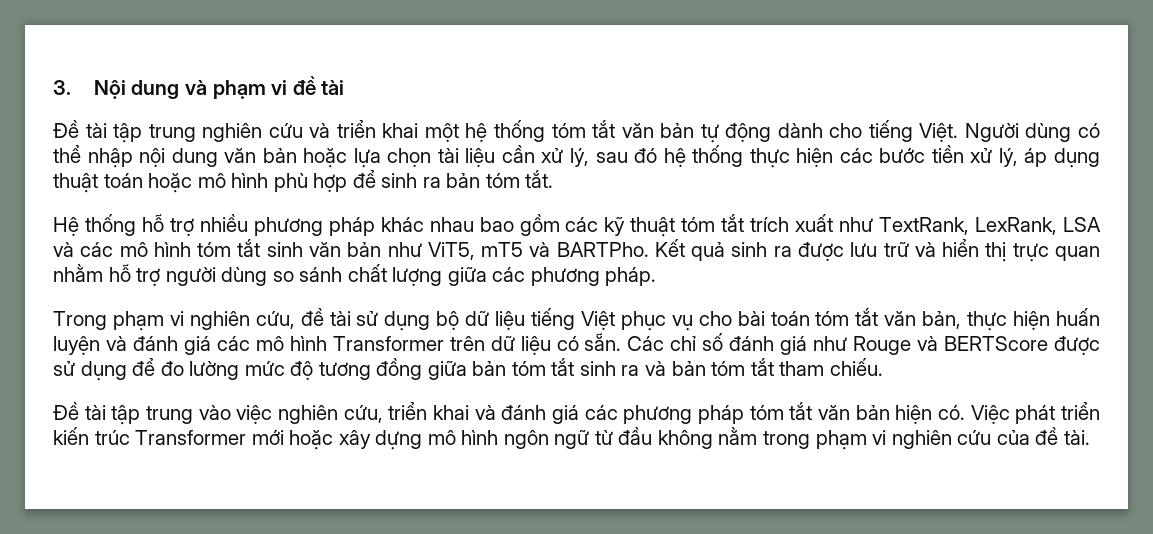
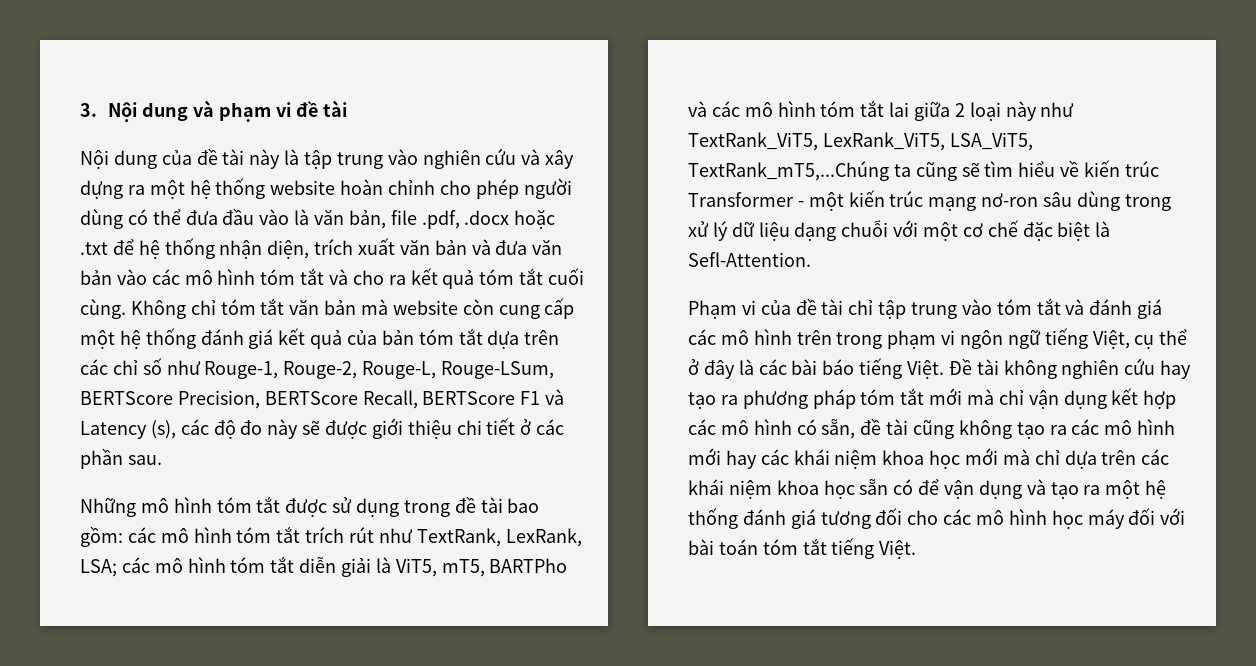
- Đề tài tập trung nghiên cứu và triển khai một hệ thống tóm tắt văn bản tự động dành cho tiếng Việt. Người dùng có thể nhập nội dung văn bản hoặc lựa chọn tài liệu cần xử lý, sau đó hệ thống thực hiện các bước tiền xử lý, áp dụng thuật toán hoặc mô hình phù hợp để sinh ra bản tóm tắt.
- Hệ thống hỗ trợ nhiều phương pháp khác nhau bao gồm các kỹ thuật tóm tắt trích xuất như TextRank, LexRank, LSA và các mô hình tóm tắt sinh văn bản như ViT5, mT5 và BARTPho. Kết quả sinh ra được lưu trữ và hiển thị trực quan nhằm hỗ trợ người dùng so sánh chất lượng giữa các phương pháp.
- Trong phạm vi nghiên cứu, đề tài sử dụng bộ dữ liệu tiếng Việt phục vụ cho bài toán tóm tắt văn bản, thực hiện huấn luyện và đánh giá các mô hình Transformer trên dữ liệu có sẵn. Các chỉ số đánh giá như Rouge và BERTScore được sử dụng để đo lường mức độ tương đồng giữa bản tóm tắt sinh ra và bản tóm tắt tham chiếu.
- Đề tài tập trung vào việc nghiên cứu, triển khai và đánh giá các phương pháp tóm tắt văn bản hiện có. Việc phát triển kiến trúc Transformer mới hoặc xây dựng mô hình ngôn ngữ từ đầu không nằm trong phạm vi nghiên cứu của đề tài.
+ Nội dung của đề tài này là tập trung vào nghiên cứu và xây dựng ra một hệ thống website hoàn chỉnh cho phép người dùng có thể đưa đầu vào là văn bản, file .pdf, .docx hoặc .txt để hệ thống nhận diện, trích xuất văn bản và đưa văn bản vào các mô hình tóm tắt và cho ra kết quả tóm tắt cuối cùng. Không chỉ tóm tắt văn bản mà website còn cung cấp một hệ thống đánh giá kết quả của bản tóm tắt dựa trên các chỉ số như Rouge-1, Rouge-2, Rouge-L, Rouge-LSum, BERTScore Precision, BERTScore Recall, BERTScore F1 và Latency (s), các độ đo này sẽ được giới thiệu chi tiết ở các phần sau.
+ Những mô hình tóm tắt được sử dụng trong đề tài bao gồm: các mô hình tóm tắt trích rút như TextRank, LexRank, LSA; các mô hình tóm tắt diễn giải là ViT5, mT5, BARTPho và các mô hình tóm tắt lai giữa 2 loại này như TextRank_ViT5, LexRank_ViT5, LSA_ViT5, TextRank_mT5,...Chúng ta cũng sẽ tìm hiểu về kiến trúc Transformer - một kiến trúc mạng nơ-ron sâu dùng trong xử lý dữ liệu dạng chuỗi với một cơ chế đặc biệt là Sefl-Attention.
+ Phạm vi của đề tài chỉ tập trung vào tóm tắt và đánh giá các mô hình trên trong phạm vi ngôn ngữ tiếng Việt, cụ thể ở đây là các bài báo tiếng Việt. Đề tài không nghiên cứu hay tạo ra phương pháp tóm tắt mới mà chỉ vận dụng kết hợp các mô hình có sẵn, đề tài cũng không tạo ra các mô hình mới hay các khái niệm khoa học mới mà chỉ dựa trên các khái niệm khoa học sẵn có để vận dụng và tạo ra một hệ thống đánh giá tương đối cho các mô hình học máy đối với bài toán tóm tắt tiếng Việt.

